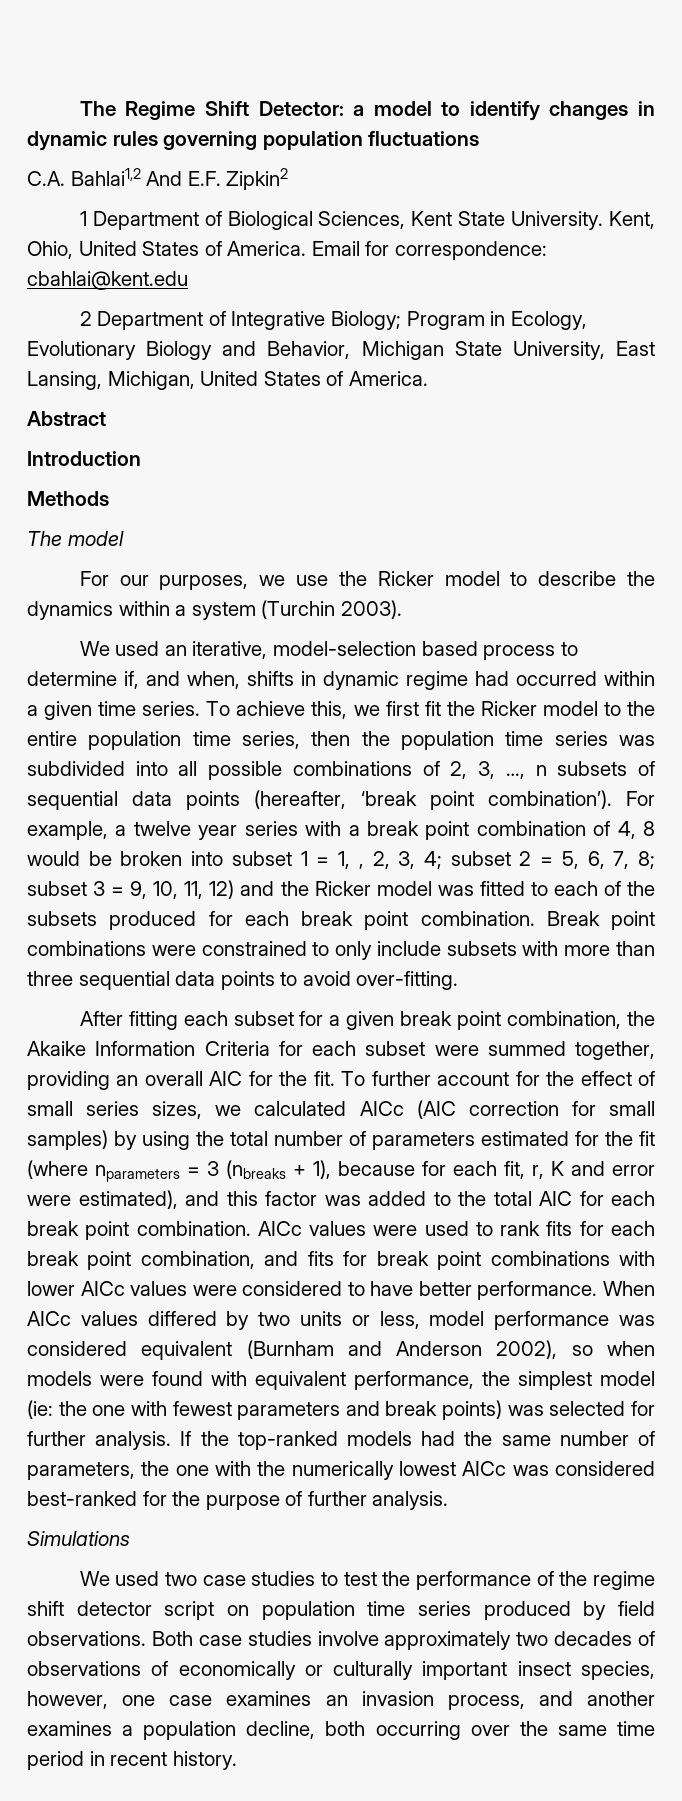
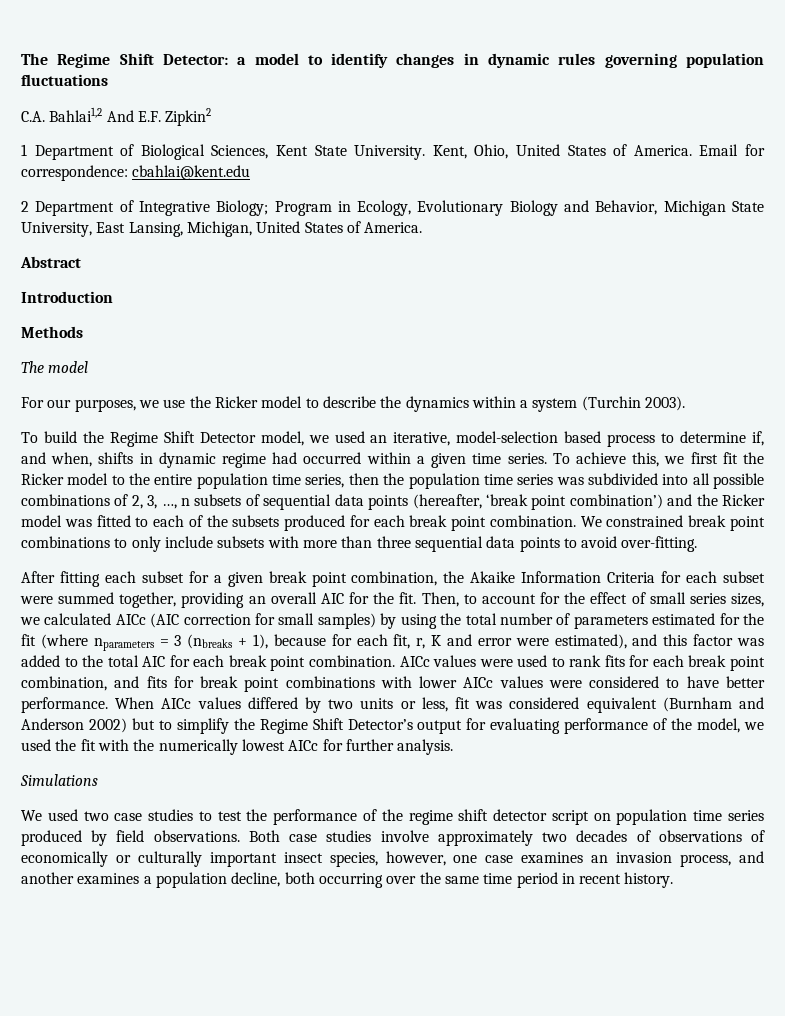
- We used an iterative, model-selection based process to determine if, and when, shifts in dynamic regime had occurred within a given time series.
+ To build the Regime Shift Detector model, we used an iterative, model-selection based process to determine if, and when, shifts in dynamic regime had occurred within a given time series.
- To achieve this, we first fit the Ricker model to the entire population time series, then the population time series was subdivided into all possible combinations of 2, 3, …, n subsets of sequential data points (hereafter, ‘break point combination’). For example, a twelve year series with a break point combination of 4, 8 would be broken into subset 1 = 1, , 2, 3, 4; subset 2 = 5, 6, 7, 8; subset 3 = 9, 10, 11, 12) and the Ricker model was fitted to each of the subsets produced for each break point combination.
+ To achieve this, we first fit the Ricker model to the entire population time series, then the population time series was subdivided into all possible combinations of 2, 3, …, n subsets of sequential data points (hereafter, ‘break point combination’) and the Ricker model was fitted to each of the subsets produced for each break point combination.
- Break point combinations were constrained to only include subsets with more than three sequential data points to avoid over-fitting.
+ We constrained break point combinations to only include subsets with more than three sequential data points to avoid over-fitting.
- To further account for the effect of small series sizes, we calculated AICc (AIC correction for small samples) by using the total number of parameters estimated for the fit (where nparameters = 3 (nbreaks + 1), because for each fit, r, K and error were estimated), and this factor was added to the total AIC for each break point combination.
+ Then, to account for the effect of small series sizes, we calculated AICc (AIC correction for small samples) by using the total number of parameters estimated for the fit (where nparameters = 3 (nbreaks + 1), because for each fit, r, K and error were estimated), and this factor was added to the total AIC for each break point combination.
- When AICc values differed by two units or less, model performance was considered equivalent (Burnham and Anderson 2002), so when models were found with equivalent performance, the simplest model (ie: the one with fewest parameters and break points) was selected for further analysis. If the top-ranked models had the same number of parameters, the one with the numerically lowest AICc was considered best-ranked for the purpose of further analysis.
+ When AICc values differed by two units or less, fit was considered equivalent (Burnham and Anderson 2002) but to simplify the Regime Shift Detector’s output for evaluating performance of the model, we used the fit with the numerically lowest AICc for further analysis.

